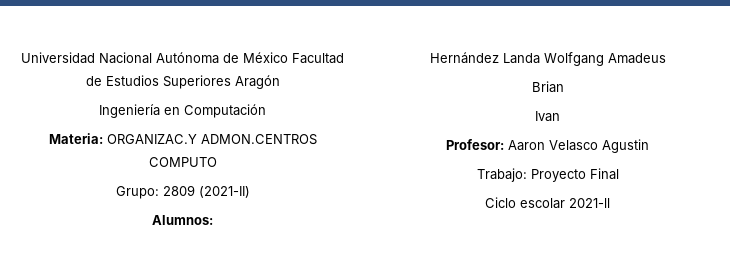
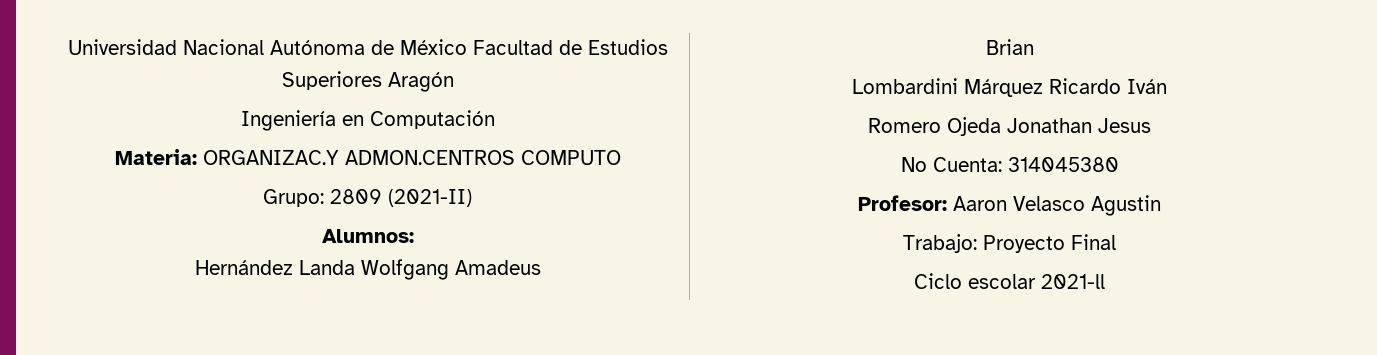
- Ivan
+ Lombardini Márquez Ricardo Iván
+ Romero Ojeda Jonathan Jesus
+ No Cuenta: 314045380

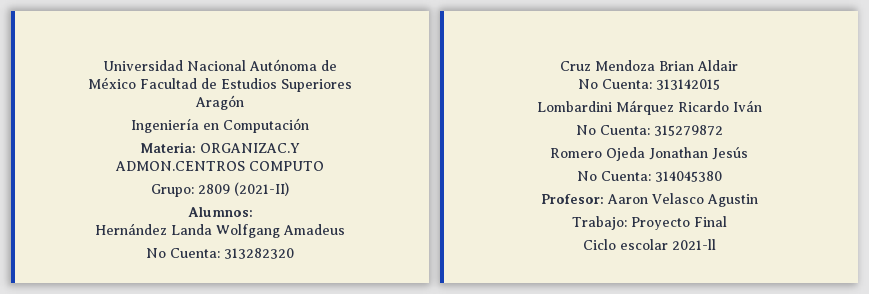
- Brian
+ No Cuenta: 313282320
+ Cruz Mendoza Brian Aldair
+ No Cuenta: 313142015
+ No Cuenta: 315279872
- Romero Ojeda Jonathan Jesus
+ Romero Ojeda Jonathan Jesús

